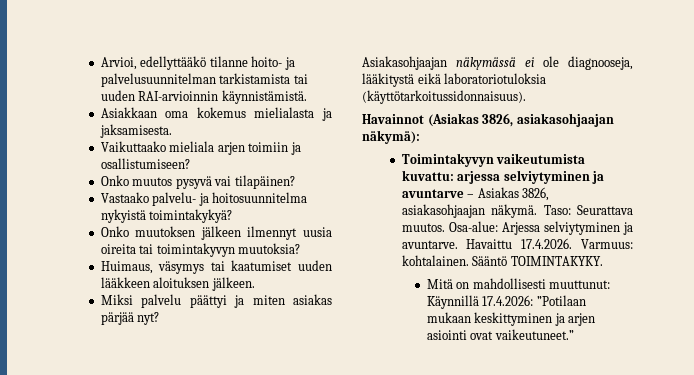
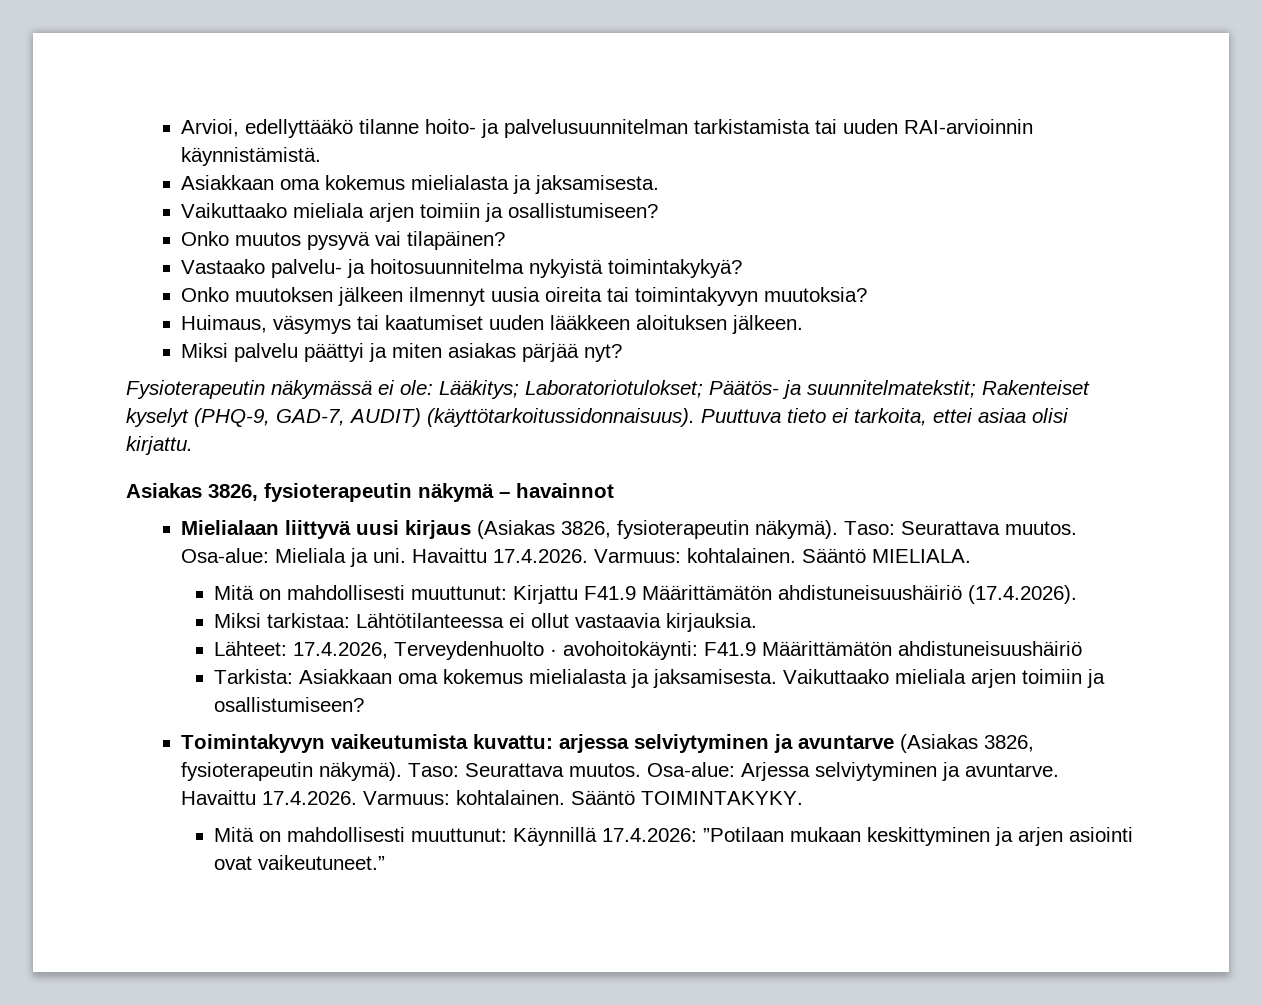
- Asiakasohjaajan näkymässä ei ole diagnooseja, lääkitystä eikä laboratoriotuloksia (käyttötarkoitussidonnaisuus).
- Havainnot (Asiakas 3826, asiakasohjaajan näkymä):
+ Fysioterapeutin näkymässä ei ole: Lääkitys; Laboratoriotulokset; Päätös- ja suunnitelmatekstit; Rakenteiset kyselyt (PHQ-9, GAD-7, AUDIT) (käyttötarkoitussidonnaisuus). Puuttuva tieto ei tarkoita, ettei asiaa olisi kirjattu.
+ Asiakas 3826, fysioterapeutin näkymä – havainnot
+ Mielialaan liittyvä uusi kirjaus (Asiakas 3826, fysioterapeutin näkymä). Taso: Seurattava muutos. Osa-alue: Mieliala ja uni. Havaittu 17.4.2026. Varmuus: kohtalainen. Sääntö MIELIALA.
+ Mitä on mahdollisesti muuttunut: Kirjattu F41.9 Määrittämätön ahdistuneisuushäiriö (17.4.2026).
+ Miksi tarkistaa: Lähtötilanteessa ei ollut vastaavia kirjauksia.
+ Lähteet: 17.4.2026, Terveydenhuolto · avohoitokäynti: F41.9 Määrittämätön ahdistuneisuushäiriö
+ Tarkista: Asiakkaan oma kokemus mielialasta ja jaksamisesta. Vaikuttaako mieliala arjen toimiin ja osallistumiseen?
- Toimintakyvyn vaikeutumista kuvattu: arjessa selviytyminen ja avuntarve – Asiakas 3826, asiakasohjaajan näkymä.
+ Toimintakyvyn vaikeutumista kuvattu: arjessa selviytyminen ja avuntarve (Asiakas 3826, fysioterapeutin näkymä).

